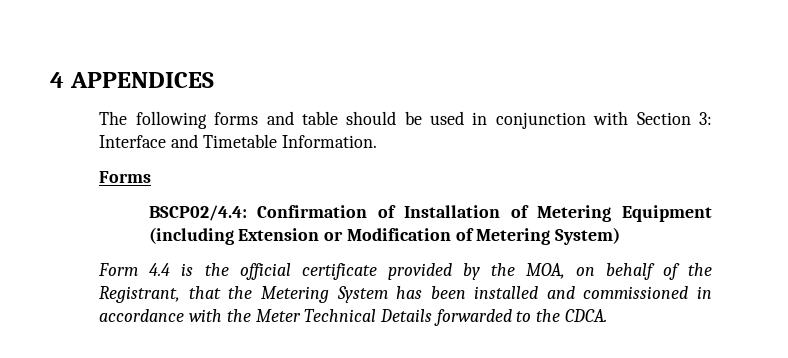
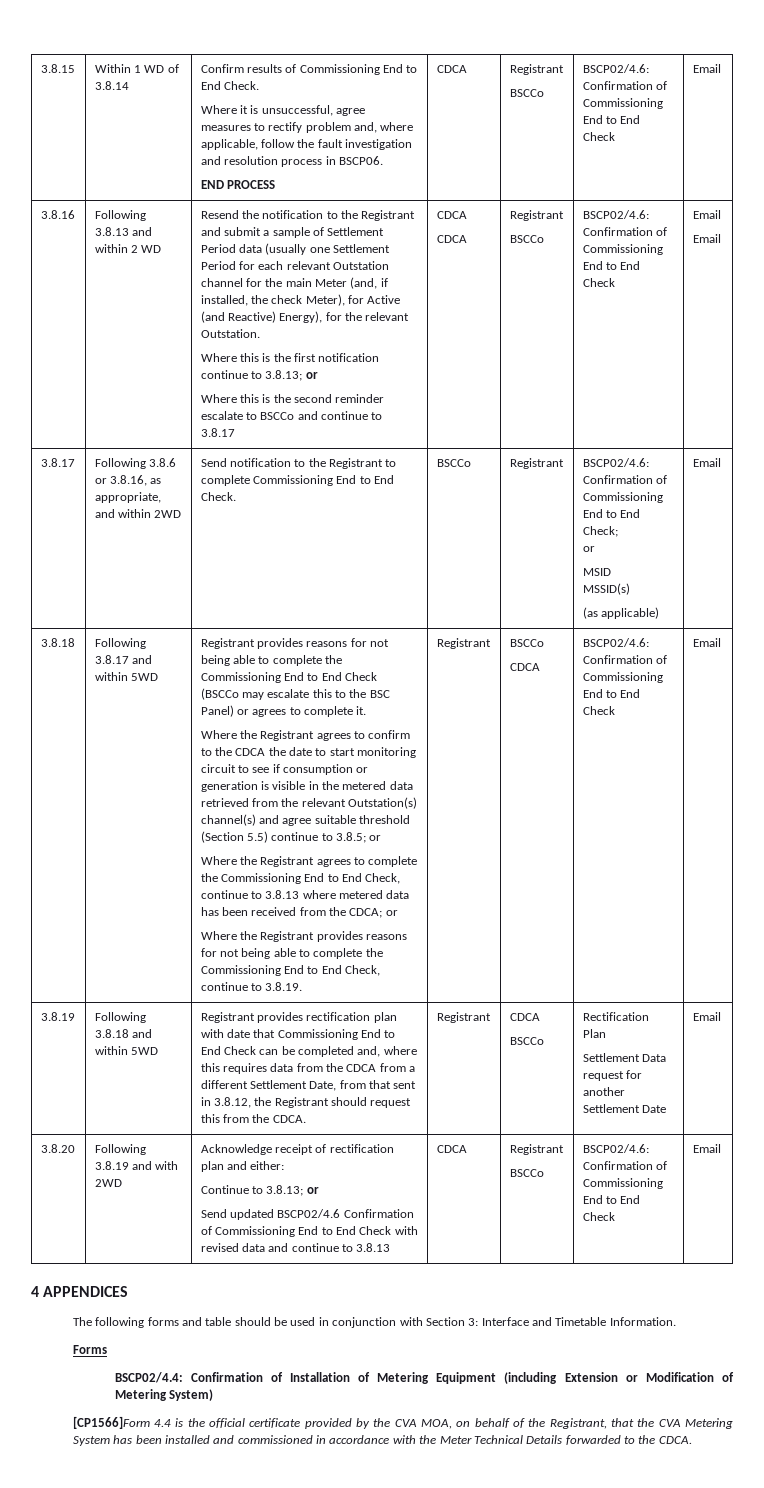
+ 3.8.15 | Within 1 WD of 3.8.14 | Confirm results of Commissioning End to End Check.
+ Where it is unsuccessful, agree measures to rectify problem and, where applicable, follow the fault investigation and resolution process in BSCP06.
+ END PROCESS | CDCA | Registrant
+ BSCCo | BSCP02/4.6: Confirmation of Commissioning End to End Check | Email
+ 3.8.16 | Following 3.8.13 and within 2 WD | Resend the notification to the Registrant and submit a sample of Settlement Period data (usually one Settlement Period for each relevant Outstation channel for the main Meter (and, if installed, the check Meter), for Active (and Reactive) Energy), for the relevant Outstation.
+ Where this is the first notification continue to 3.8.13; or
+ Where this is the second reminder escalate to BSCCo and continue to 3.8.17 | CDCA
+ CDCA | Registrant
+ BSCCo | BSCP02/4.6: Confirmation of Commissioning End to End Check | Email
+ Email
+ 3.8.17 | Following 3.8.6 or 3.8.16, as appropriate, and within 2WD | Send notification to the Registrant to complete Commissioning End to End Check. | BSCCo | Registrant | BSCP02/4.6: Confirmation of Commissioning End to End Check;
+ or
+ MSID
+ MSSID(s)
+ (as applicable) | Email
+ 3.8.18 | Following 3.8.17 and within 5WD | Registrant provides reasons for not being able to complete the Commissioning End to End Check (BSCCo may escalate this to the BSC Panel) or agrees to complete it.
+ Where the Registrant agrees to confirm to the CDCA the date to start monitoring circuit to see if consumption or generation is visible in the metered data retrieved from the relevant Outstation(s) channel(s) and agree suitable threshold (Section 5.5) continue to 3.8.5; or
+ Where the Registrant agrees to complete the Commissioning End to End Check, continue to 3.8.13 where metered data has been received from the CDCA; or
+ Where the Registrant provides reasons for not being able to complete the Commissioning End to End Check, continue to 3.8.19. | Registrant | BSCCo
+ CDCA | BSCP02/4.6: Confirmation of Commissioning End to End Check | Email
+ 3.8.19 | Following 3.8.18 and within 5WD | Registrant provides rectification plan with date that Commissioning End to End Check can be completed and, where this requires data from the CDCA from a different Settlement Date, from that sent in 3.8.12, the Registrant should request this from the CDCA. | Registrant | CDCA
+ BSCCo | Rectification Plan
+ Settlement Data request for another Settlement Date | Email
+ 3.8.20 | Following 3.8.19 and with 2WD | Acknowledge receipt of rectification plan and either:
+ Continue to 3.8.13; or
+ Send updated BSCP02/4.6 Confirmation of Commissioning End to End Check with revised data and continue to 3.8.13 | CDCA | Registrant
+ BSCCo | BSCP02/4.6: Confirmation of Commissioning End to End Check | Email
- Form 4.4 is the official certificate provided by the MOA, on behalf of the Registrant, that the Metering System has been installed and commissioned in accordance with the Meter Technical Details forwarded to the CDCA.
+ [CP1566]Form 4.4 is the official certificate provided by the CVA MOA, on behalf of the Registrant, that the CVA Metering System has been installed and commissioned in accordance with the Meter Technical Details forwarded to the CDCA.

